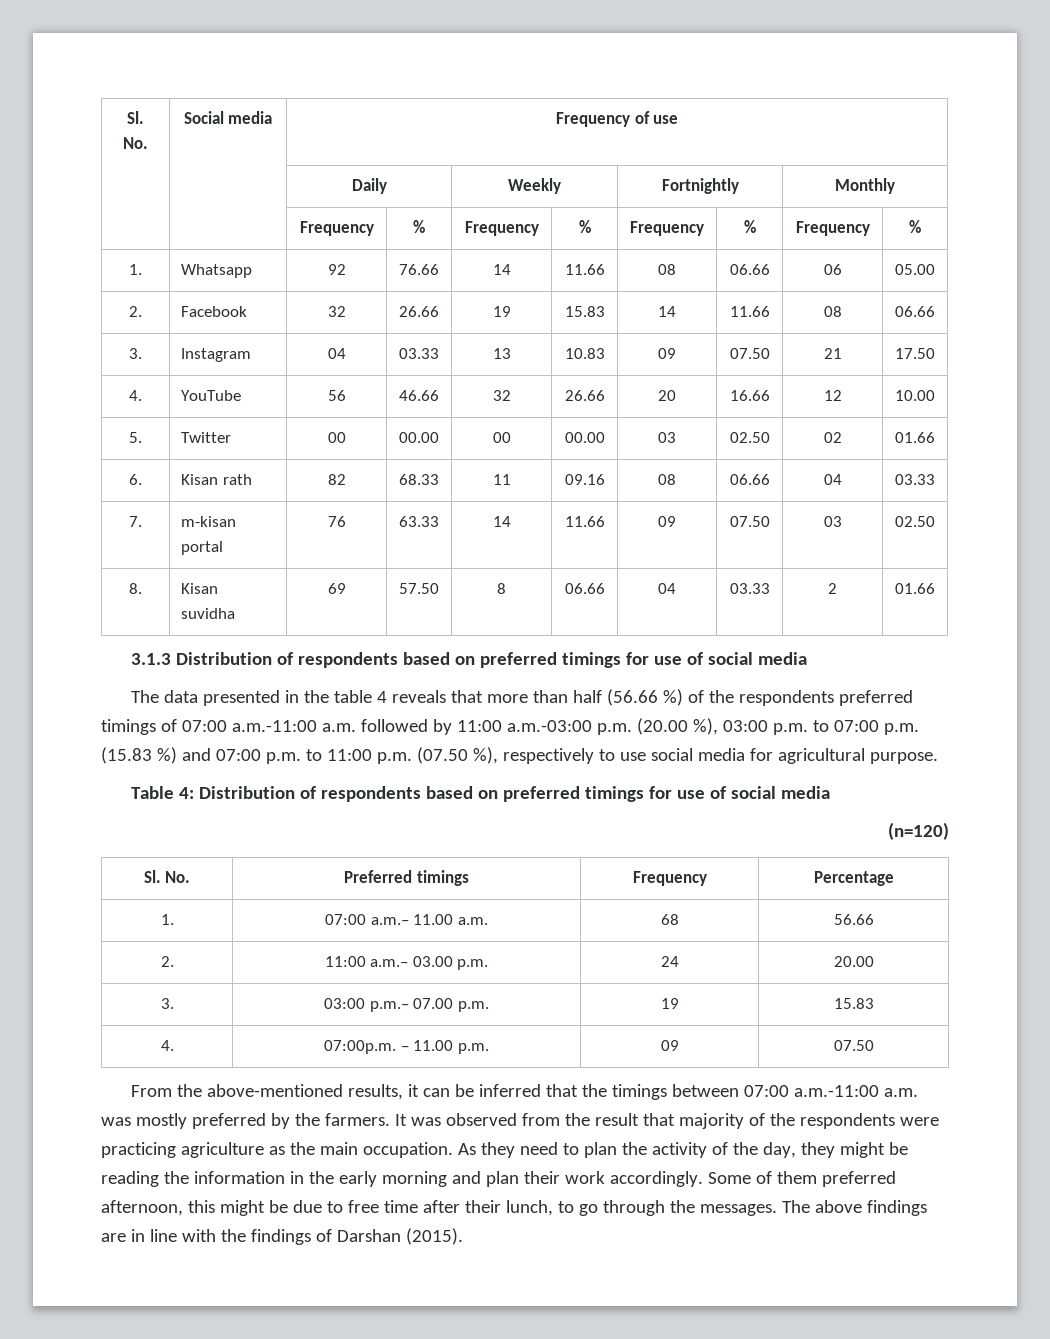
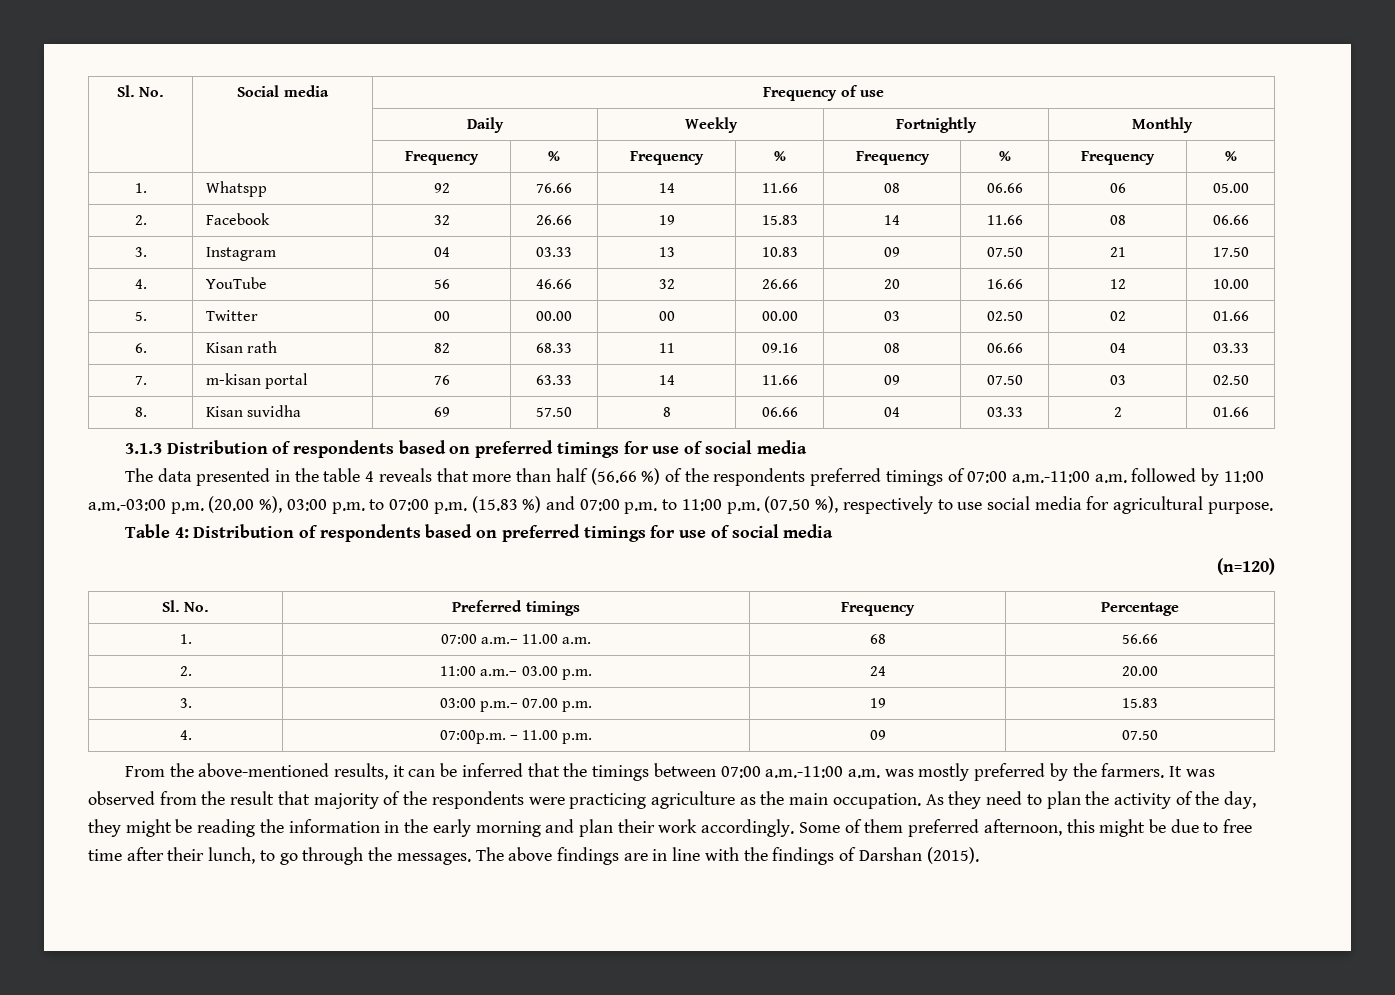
- 1. | Whatsapp | 92 | 76.66 | 14 | 11.66 | 08 | 06.66 | 06 | 05.00
+ 1. | Whatspp | 92 | 76.66 | 14 | 11.66 | 08 | 06.66 | 06 | 05.00

